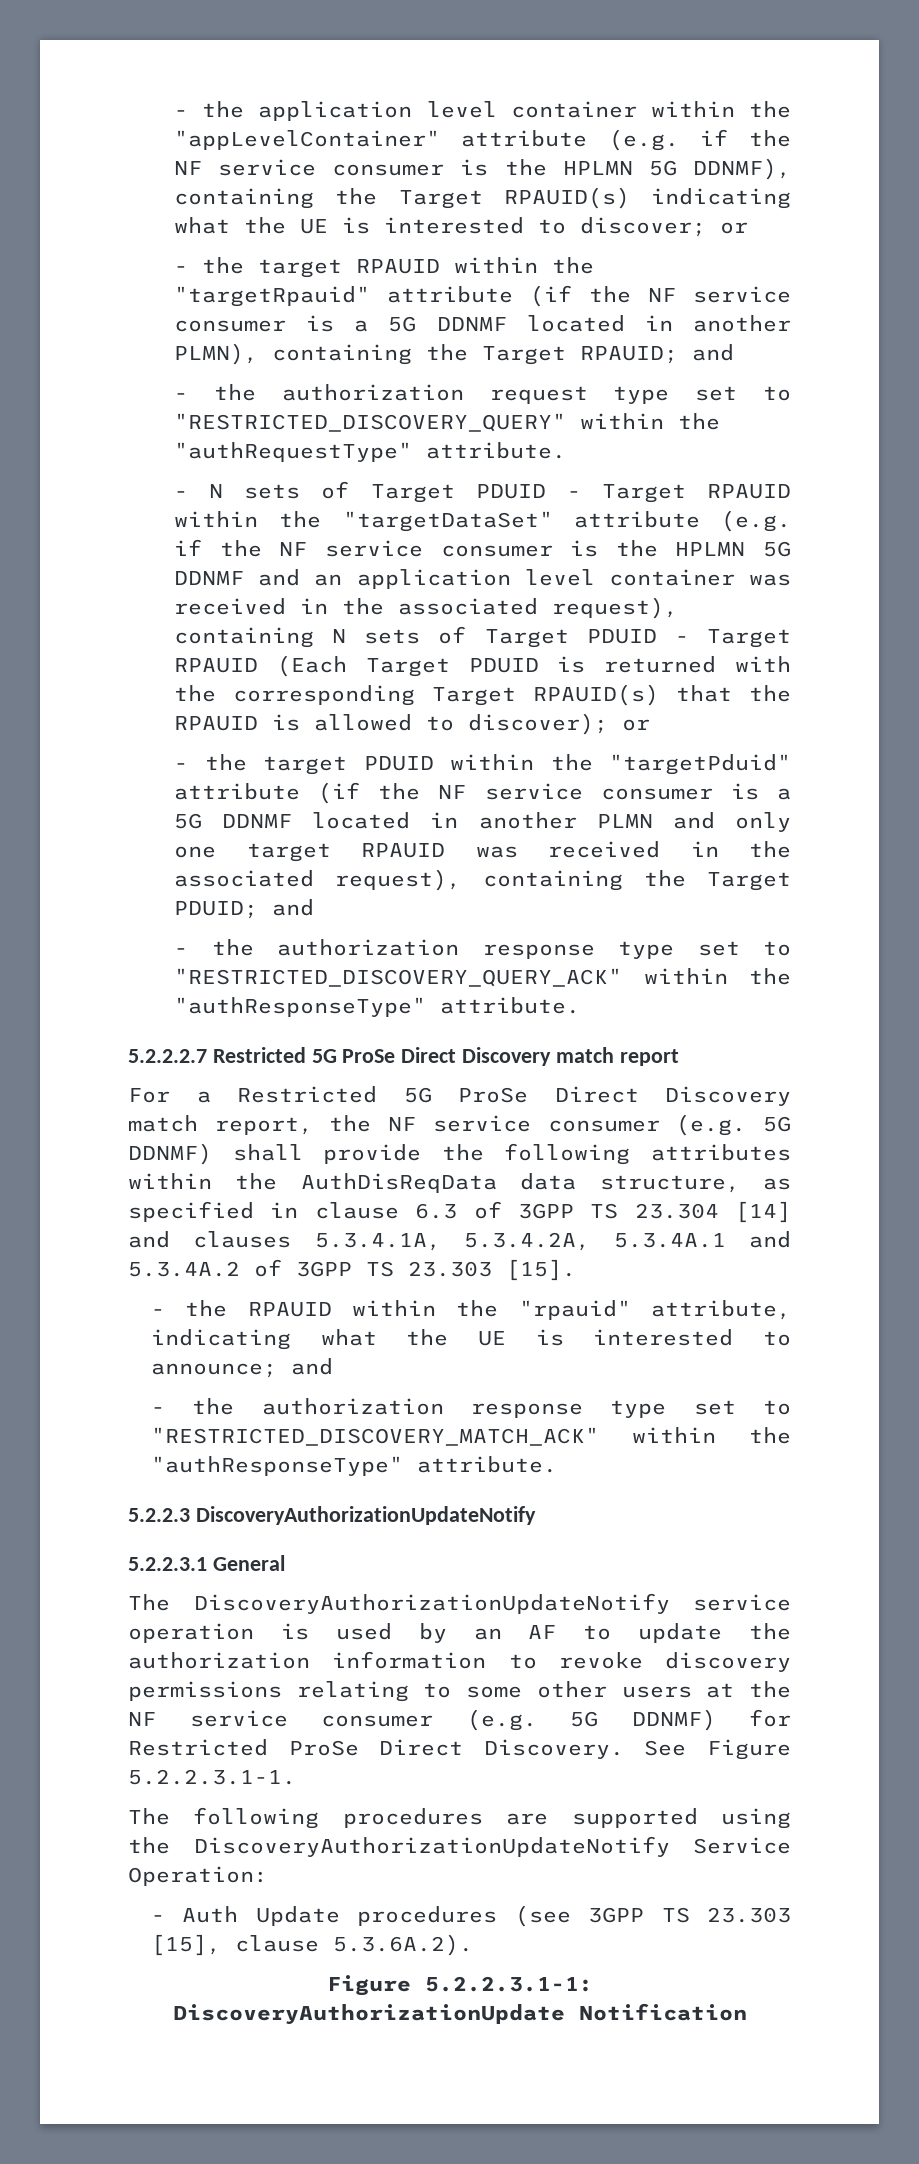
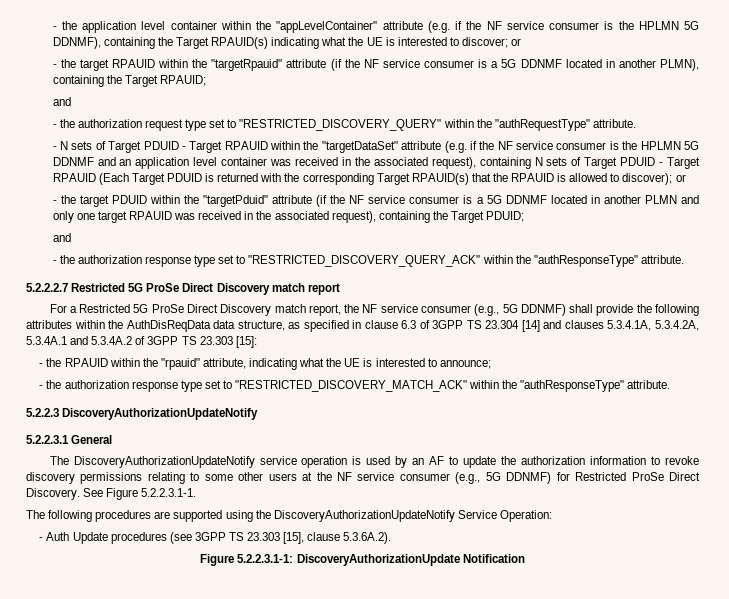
- - the target RPAUID within the "targetRpauid" attribute (if the NF service consumer is a 5G DDNMF located in another PLMN), containing the Target RPAUID; and
+ - the target RPAUID within the "targetRpauid" attribute (if the NF service consumer is a 5G DDNMF located in another PLMN), containing the Target RPAUID;
+ and
- - the target PDUID within the "targetPduid" attribute (if the NF service consumer is a 5G DDNMF located in another PLMN and only one target RPAUID was received in the associated request), containing the Target PDUID; and
+ - the target PDUID within the "targetPduid" attribute (if the NF service consumer is a 5G DDNMF located in another PLMN and only one target RPAUID was received in the associated request), containing the Target PDUID;
+ and
- For a Restricted 5G ProSe Direct Discovery match report, the NF service consumer (e.g. 5G DDNMF) shall provide the following attributes within the AuthDisReqData data structure, as specified in clause 6.3 of 3GPP TS 23.304 [14] and clauses 5.3.4.1A, 5.3.4.2A, 5.3.4A.1 and 5.3.4A.2 of 3GPP TS 23.303 [15].
+ For a Restricted 5G ProSe Direct Discovery match report, the NF service consumer (e.g., 5G DDNMF) shall provide the following attributes within the AuthDisReqData data structure, as specified in clause 6.3 of 3GPP TS 23.304 [14] and clauses 5.3.4.1A, 5.3.4.2A, 5.3.4A.1 and 5.3.4A.2 of 3GPP TS 23.303 [15]:
- - the RPAUID within the "rpauid" attribute, indicating what the UE is interested to announce; and
+ - the RPAUID within the "rpauid" attribute, indicating what the UE is interested to announce;
- The DiscoveryAuthorizationUpdateNotify service operation is used by an AF to update the authorization information to revoke discovery permissions relating to some other users at the NF service consumer (e.g. 5G DDNMF) for Restricted ProSe Direct Discovery.
+ The DiscoveryAuthorizationUpdateNotify service operation is used by an AF to update the authorization information to revoke discovery permissions relating to some other users at the NF service consumer (e.g., 5G DDNMF) for Restricted ProSe Direct Discovery.

